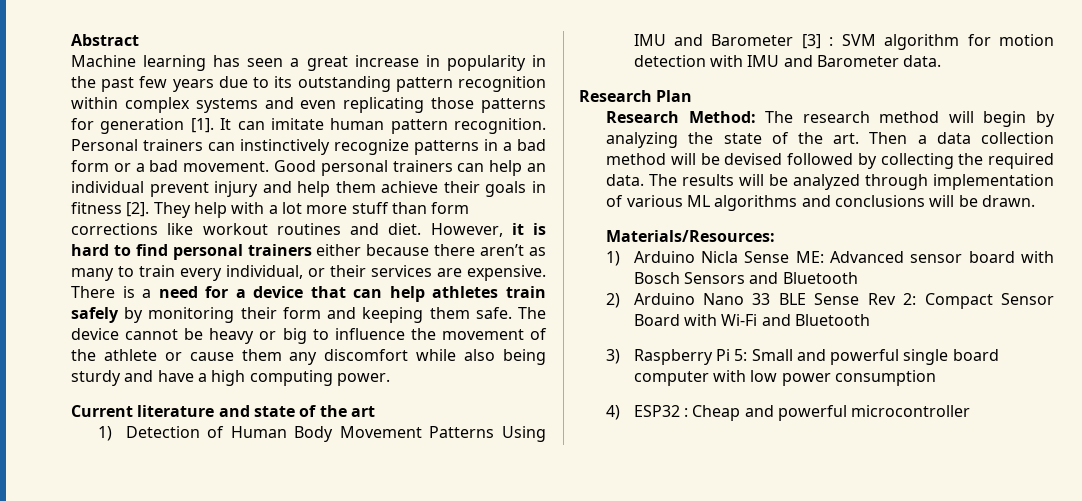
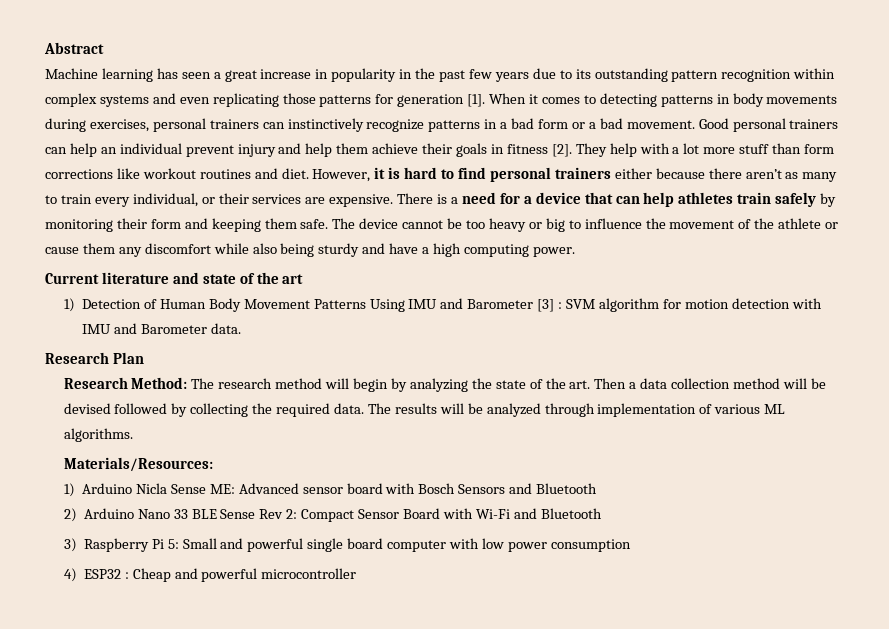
- It can imitate human pattern recognition. Personal trainers can instinctively recognize patterns in a bad form or a bad movement.
+ When it comes to detecting patterns in body movements during exercises, personal trainers can instinctively recognize patterns in a bad form or a bad movement.
- The device cannot be heavy or big to influence the movement of the athlete or cause them any discomfort while also being sturdy and have a high computing power.
+ The device cannot be too heavy or big to influence the movement of the athlete or cause them any discomfort while also being sturdy and have a high computing power.
- The results will be analyzed through implementation of various ML algorithms and conclusions will be drawn.
+ The results will be analyzed through implementation of various ML algorithms.

